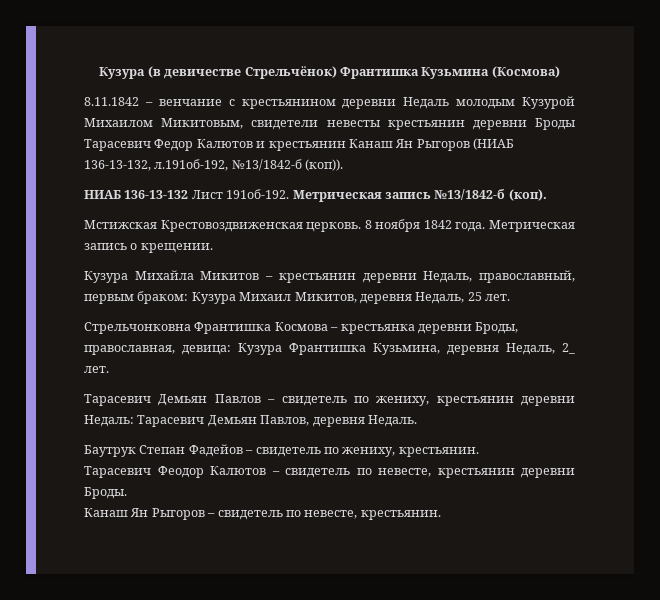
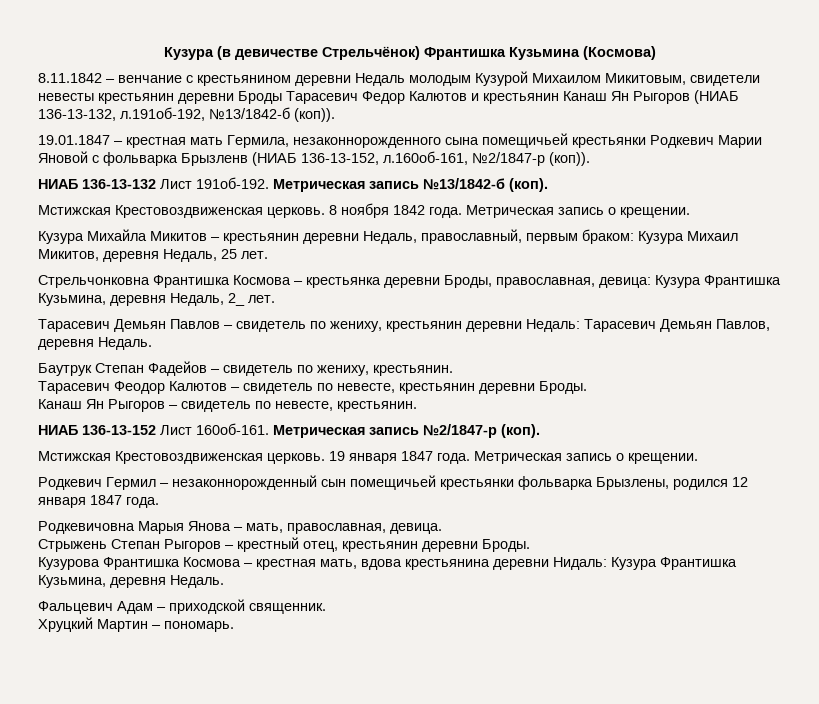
+ 19.01.1847 – крестная мать Гермила, незаконнорожденного сына помещичьей крестьянки Родкевич Марии Яновой с фольварка Брызленв (НИАБ 136-13-152, л.160об-161, №2/1847-р (коп)).
+ НИАБ 136-13-152 Лист 160об-161. Метрическая запись №2/1847-р (коп).
+ Мстижская Крестовоздвиженская церковь. 19 января 1847 года. Метрическая запись о крещении.
+ Родкевич Гермил – незаконнорожденный сын помещичьей крестьянки фольварка Брызлены, родился 12 января 1847 года.
+ Родкевичовна Марыя Янова – мать, православная, девица.
+ Стрыжень Степан Рыгоров – крестный отец, крестьянин деревни Броды.
+ Кузурова Франтишка Космова – крестная мать, вдова крестьянина деревни Нидаль: Кузура Франтишка Кузьмина, деревня Недаль.
+ Фальцевич Адам – приходской священник.
+ Хруцкий Мартин – пономарь.

